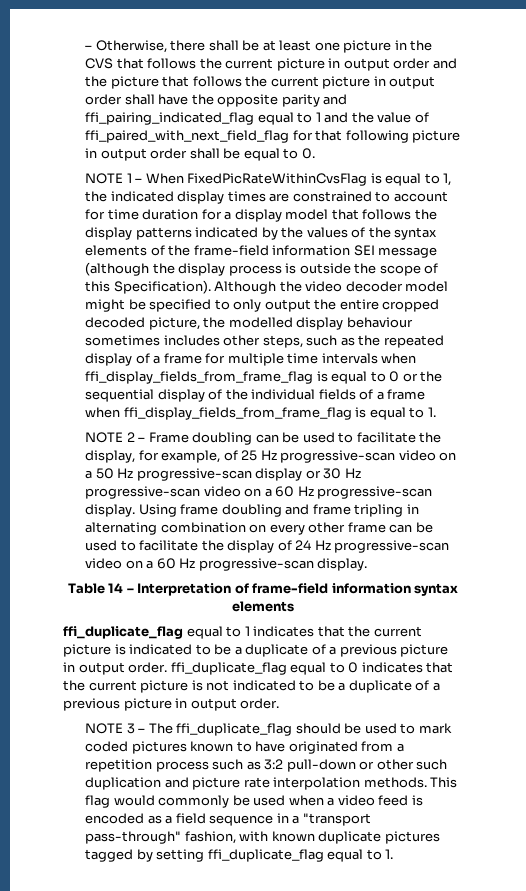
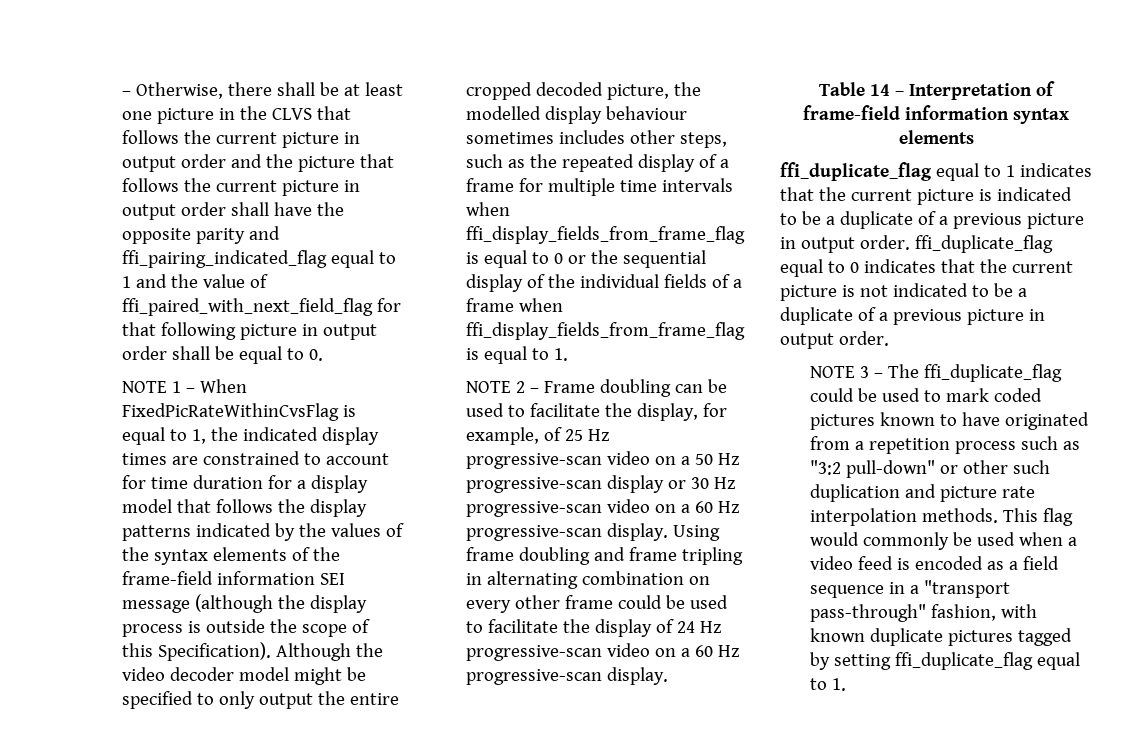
- – Otherwise, there shall be at least one picture in the CVS that follows the current picture in output order and the picture that follows the current picture in output order shall have the opposite parity and ffi_pairing_indicated_flag equal to 1 and the value of ffi_paired_with_next_field_flag for that following picture in output order shall be equal to 0.
+ – Otherwise, there shall be at least one picture in the CLVS that follows the current picture in output order and the picture that follows the current picture in output order shall have the opposite parity and ffi_pairing_indicated_flag equal to 1 and the value of ffi_paired_with_next_field_flag for that following picture in output order shall be equal to 0.
- Using frame doubling and frame tripling in alternating combination on every other frame can be used to facilitate the display of 24 Hz progressive-scan video on a 60 Hz progressive-scan display.
+ Using frame doubling and frame tripling in alternating combination on every other frame could be used to facilitate the display of 24 Hz progressive-scan video on a 60 Hz progressive-scan display.
- NOTE 3 – The ffi_duplicate_flag should be used to mark coded pictures known to have originated from a repetition process such as 3:2 pull-down or other such duplication and picture rate interpolation methods.
+ NOTE 3 – The ffi_duplicate_flag could be used to mark coded pictures known to have originated from a repetition process such as "3:2 pull-down" or other such duplication and picture rate interpolation methods.

